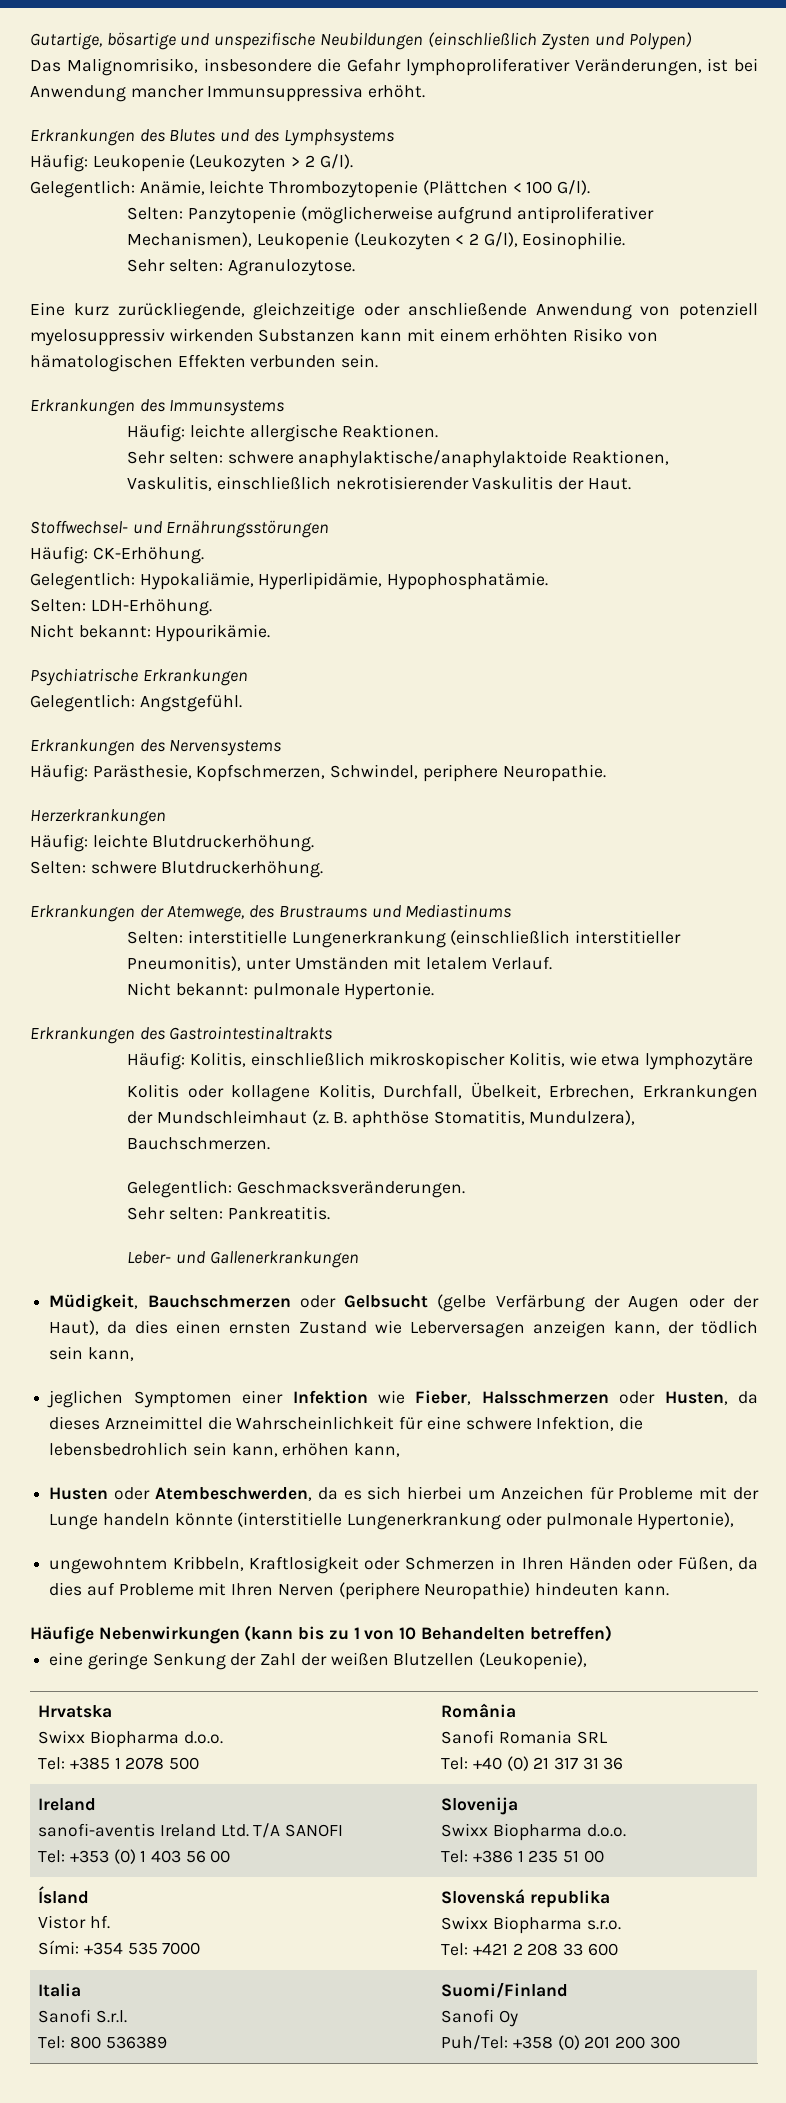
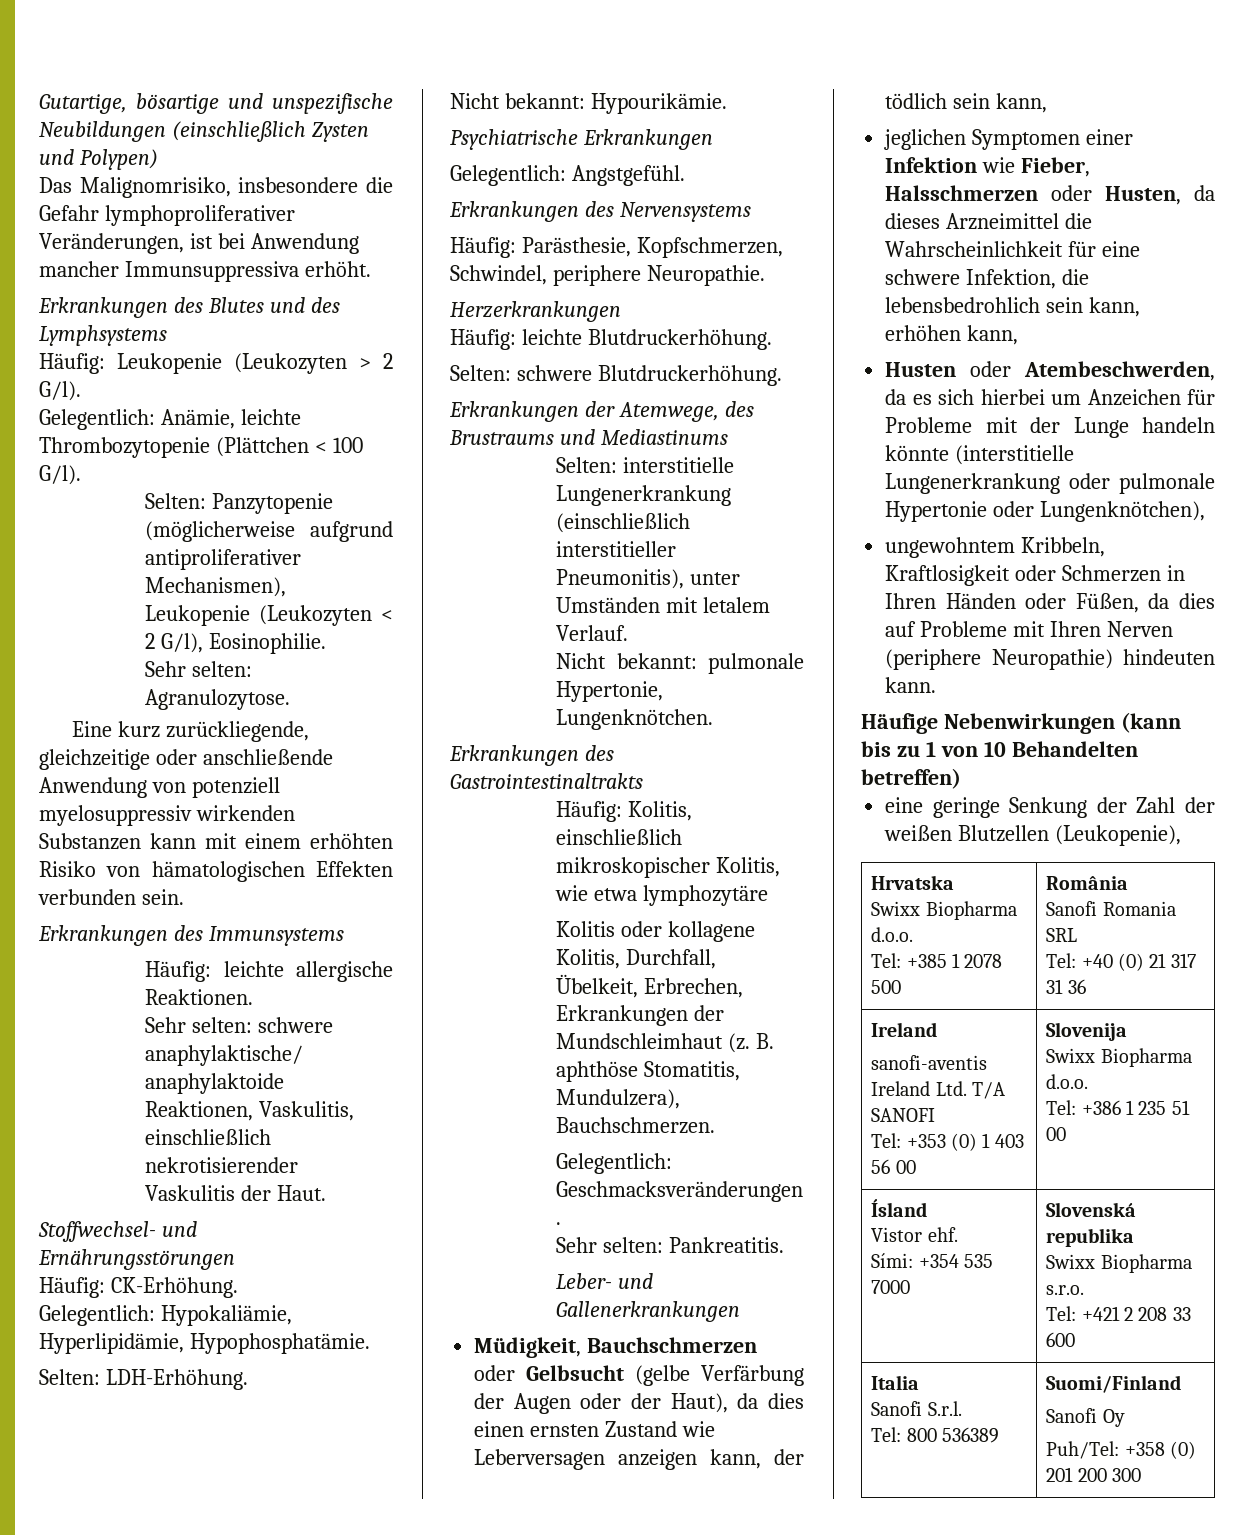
- Nicht bekannt: pulmonale Hypertonie.
+ Nicht bekannt: pulmonale Hypertonie, Lungenknötchen.
- Husten oder Atembeschwerden, da es sich hierbei um Anzeichen für Probleme mit der Lunge handeln könnte (interstitielle Lungenerkrankung oder pulmonale Hypertonie),
+ Husten oder Atembeschwerden, da es sich hierbei um Anzeichen für Probleme mit der Lunge handeln könnte (interstitielle Lungenerkrankung oder pulmonale Hypertonie oder Lungenknötchen),
  Ísland
- Vistor hf.
+ Vistor ehf.

